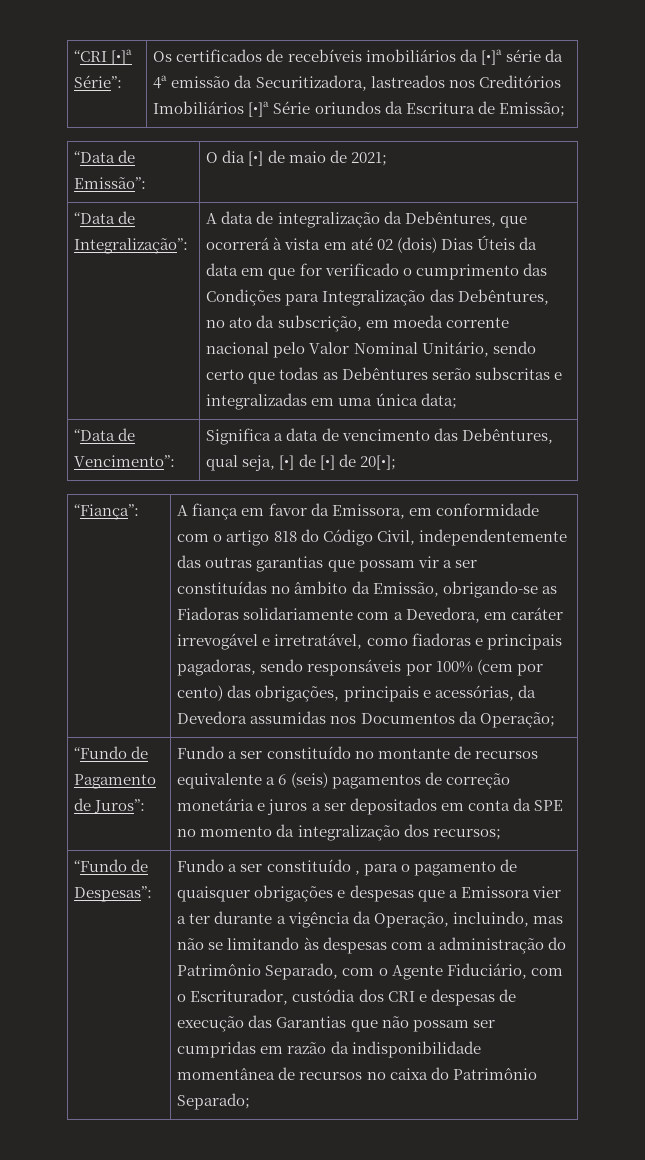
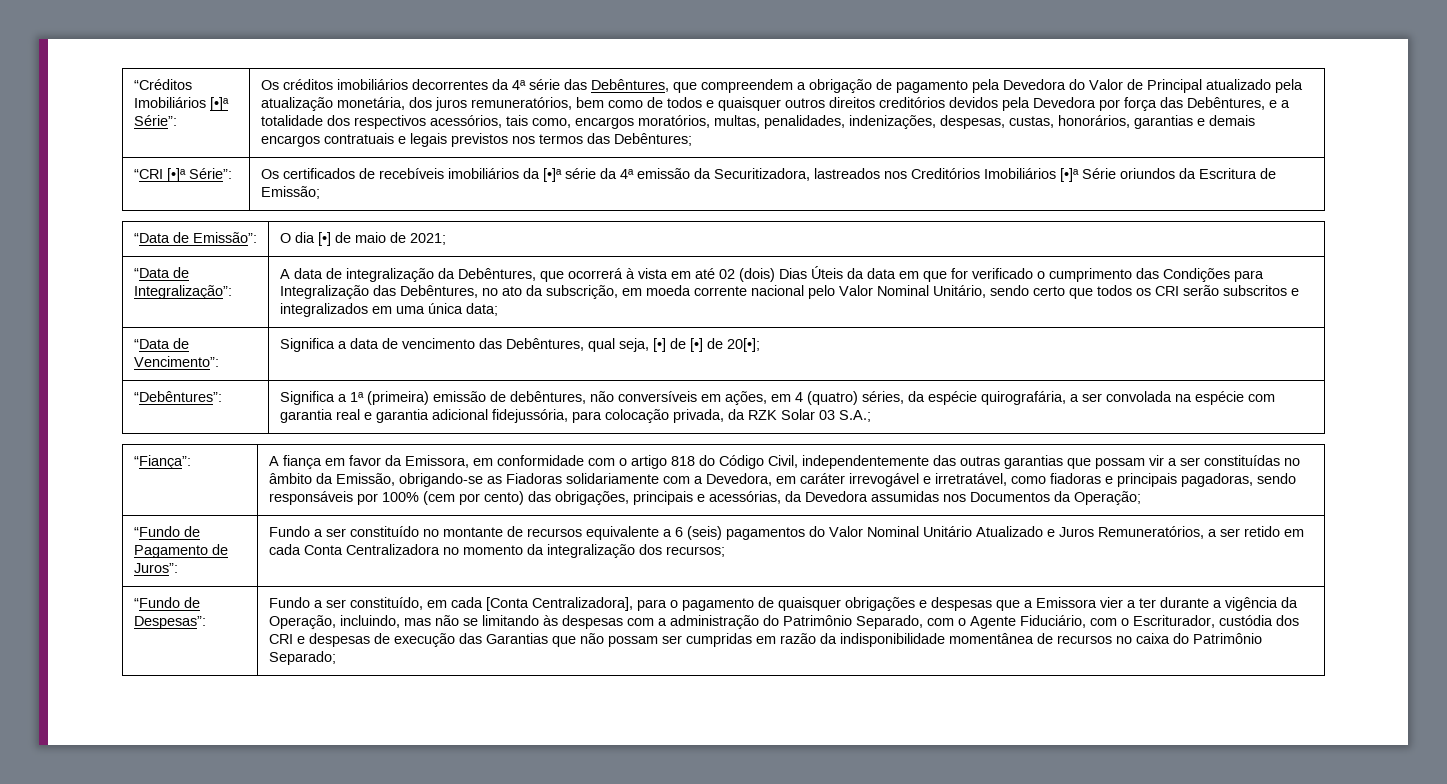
+ “Créditos Imobiliários [•]ª Série”: | Os créditos imobiliários decorrentes da 4ª série das Debêntures, que compreendem a obrigação de pagamento pela Devedora do Valor de Principal atualizado pela atualização monetária, dos juros remuneratórios, bem como de todos e quaisquer outros direitos creditórios devidos pela Devedora por força das Debêntures, e a totalidade dos respectivos acessórios, tais como, encargos moratórios, multas, penalidades, indenizações, despesas, custas, honorários, garantias e demais encargos contratuais e legais previstos nos termos das Debêntures;
- A data de integralização da Debêntures, que ocorrerá à vista em até 02 (dois) Dias Úteis da data em que for verificado o cumprimento das Condições para Integralização das Debêntures, no ato da subscrição, em moeda corrente nacional pelo Valor Nominal Unitário, sendo certo que todas as Debêntures serão subscritas e integralizadas em uma única data;
+ A data de integralização da Debêntures, que ocorrerá à vista em até 02 (dois) Dias Úteis da data em que for verificado o cumprimento das Condições para Integralização das Debêntures, no ato da subscrição, em moeda corrente nacional pelo Valor Nominal Unitário, sendo certo que todos os CRI serão subscritos e integralizados em uma única data;
+ “Debêntures”: | Significa a 1ª (primeira) emissão de debêntures, não conversíveis em ações, em 4 (quatro) séries, da espécie quirografária, a ser convolada na espécie com garantia real e garantia adicional fidejussória, para colocação privada, da RZK Solar 03 S.A.;
- “Fundo de Pagamento de Juros”: | Fundo a ser constituído no montante de recursos equivalente a 6 (seis) pagamentos de correção monetária e juros a ser depositados em conta da SPE no momento da integralização dos recursos;
+ “Fundo de Pagamento de Juros”: | Fundo a ser constituído no montante de recursos equivalente a 6 (seis) pagamentos do Valor Nominal Unitário Atualizado e Juros Remuneratórios, a ser retido em cada Conta Centralizadora no momento da integralização dos recursos;
- Fundo a ser constituído , para o pagamento de quaisquer obrigações e despesas que a Emissora vier a ter durante a vigência da Operação, incluindo, mas não se limitando às despesas com a administração do Patrimônio Separado, com o Agente Fiduciário, com o Escriturador, custódia dos CRI e despesas de execução das Garantias que não possam ser cumpridas em razão da indisponibilidade momentânea de recursos no caixa do Patrimônio Separado;
+ Fundo a ser constituído, em cada [Conta Centralizadora], para o pagamento de quaisquer obrigações e despesas que a Emissora vier a ter durante a vigência da Operação, incluindo, mas não se limitando às despesas com a administração do Patrimônio Separado, com o Agente Fiduciário, com o Escriturador, custódia dos CRI e despesas de execução das Garantias que não possam ser cumpridas em razão da indisponibilidade momentânea de recursos no caixa do Patrimônio Separado;

